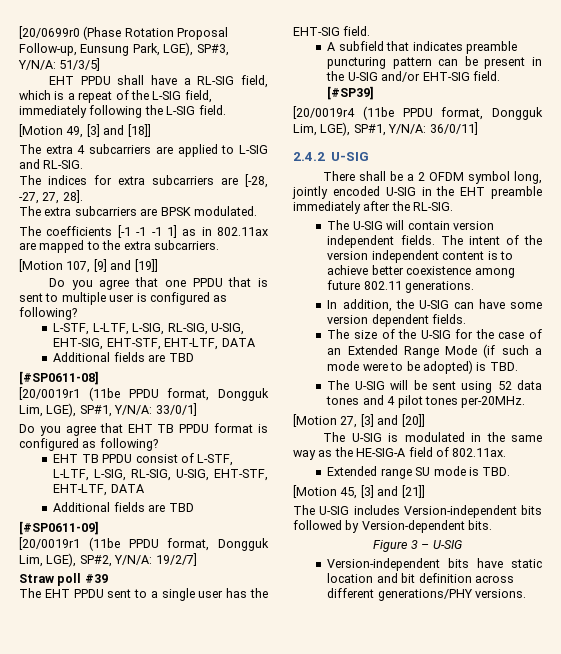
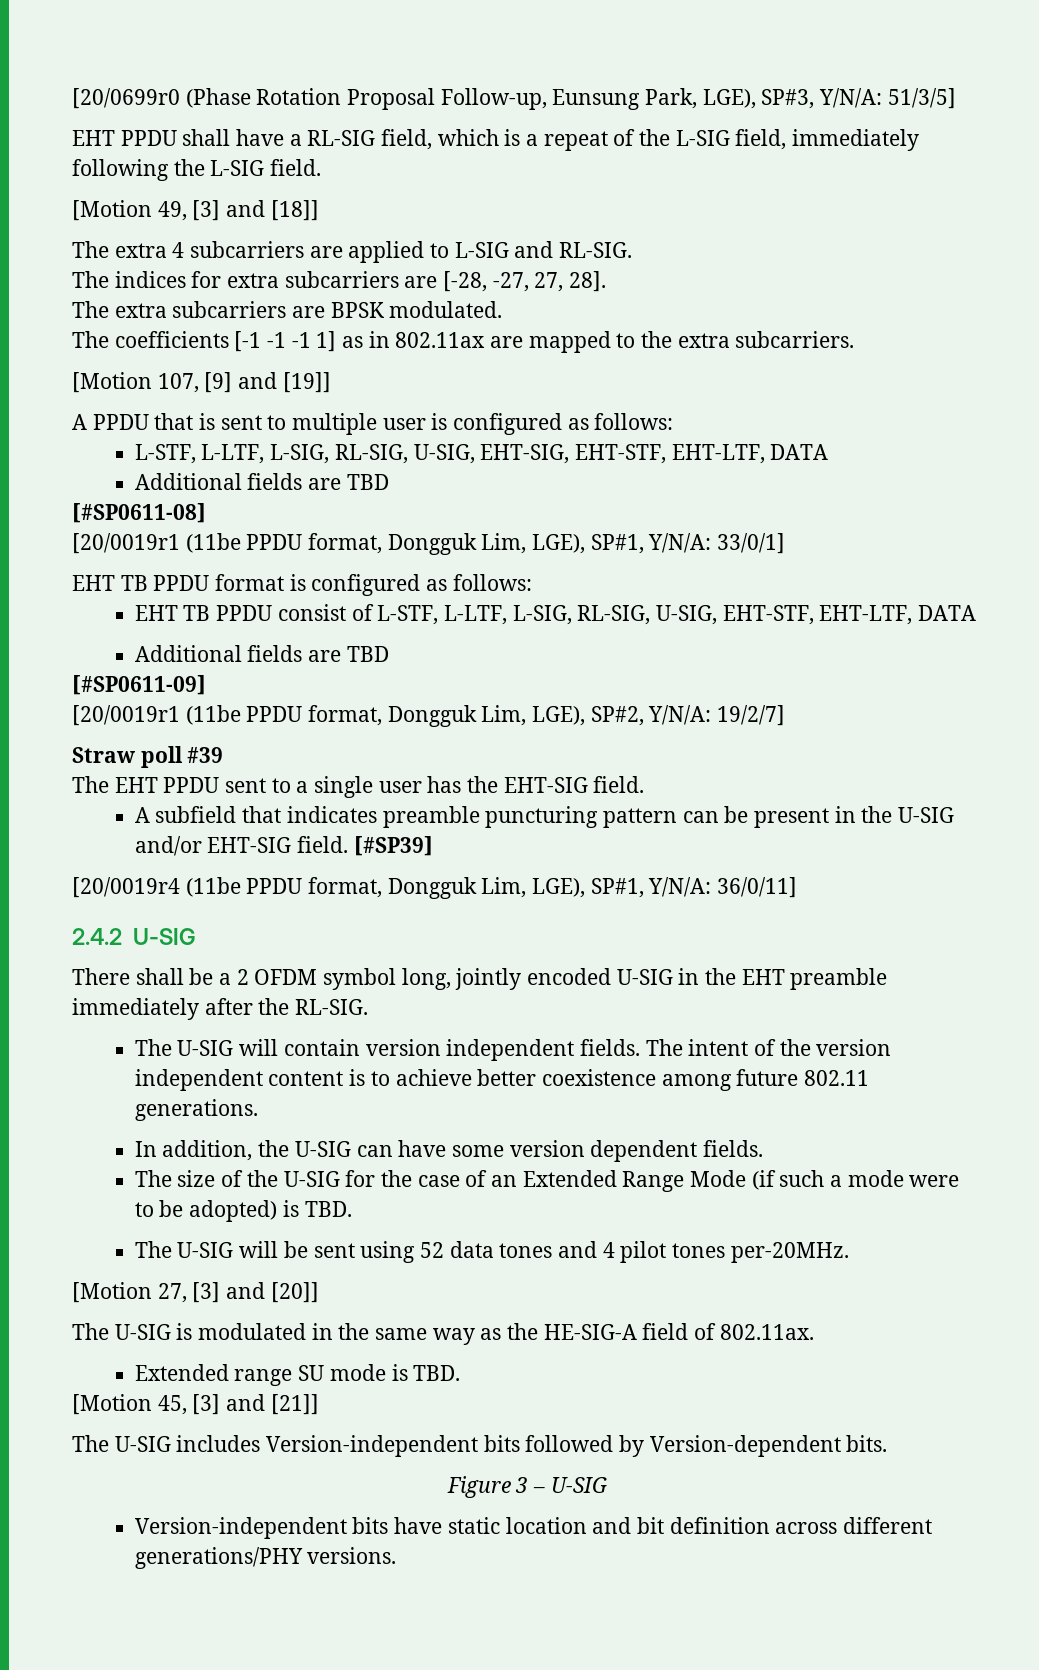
- Do you agree that one PPDU that is sent to multiple user is configured as following?
+ A PPDU that is sent to multiple user is configured as follows:
- Do you agree that EHT TB PPDU format is configured as following?
+ EHT TB PPDU format is configured as follows:

